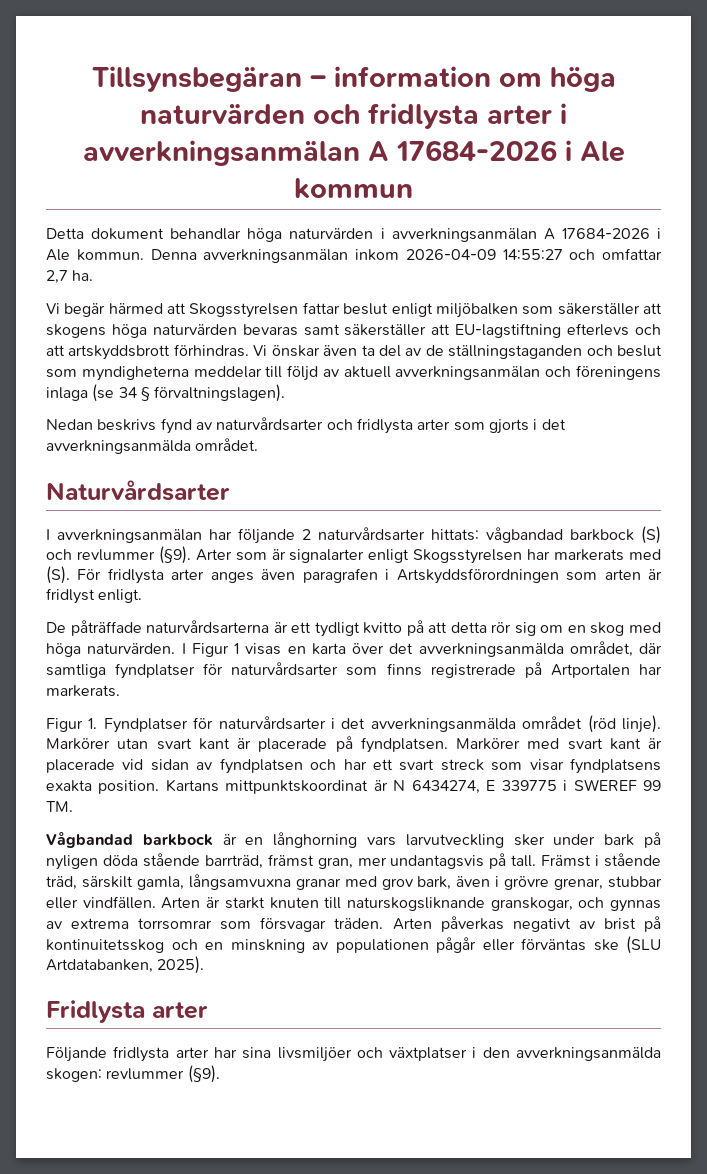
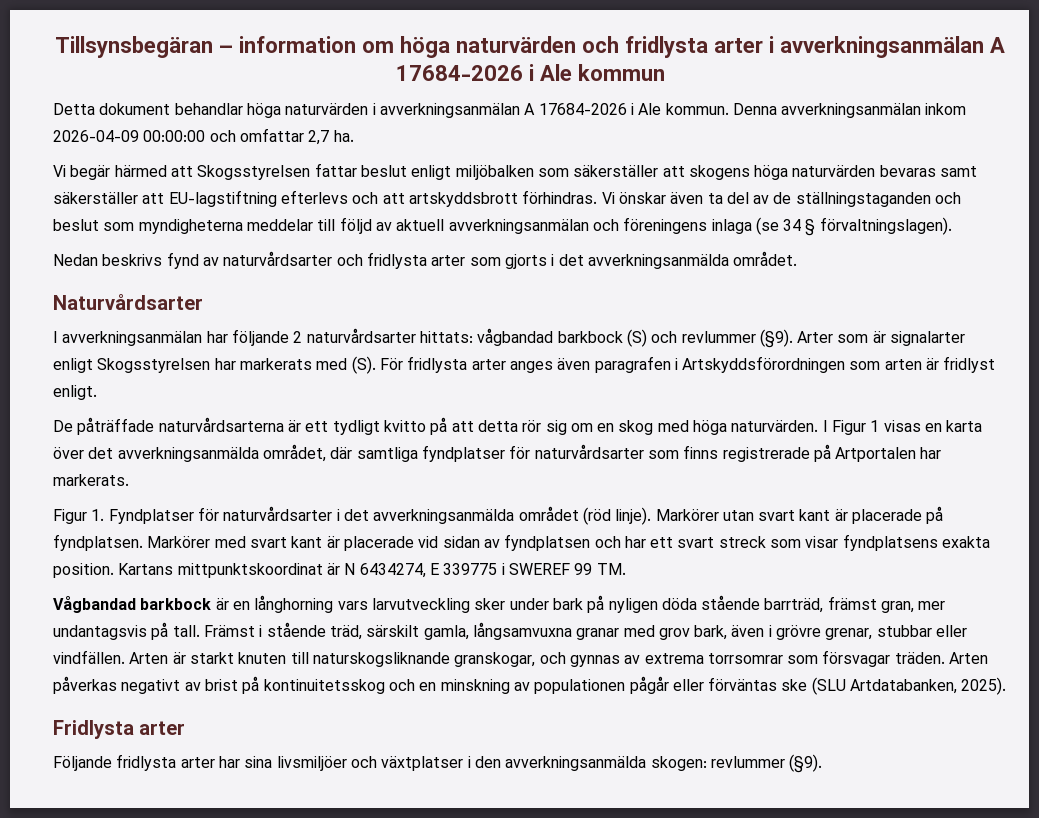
- Denna avverkningsanmälan inkom 2026-04-09 14:55:27 och omfattar 2,7 ha.
+ Denna avverkningsanmälan inkom 2026-04-09 00:00:00 och omfattar 2,7 ha.

